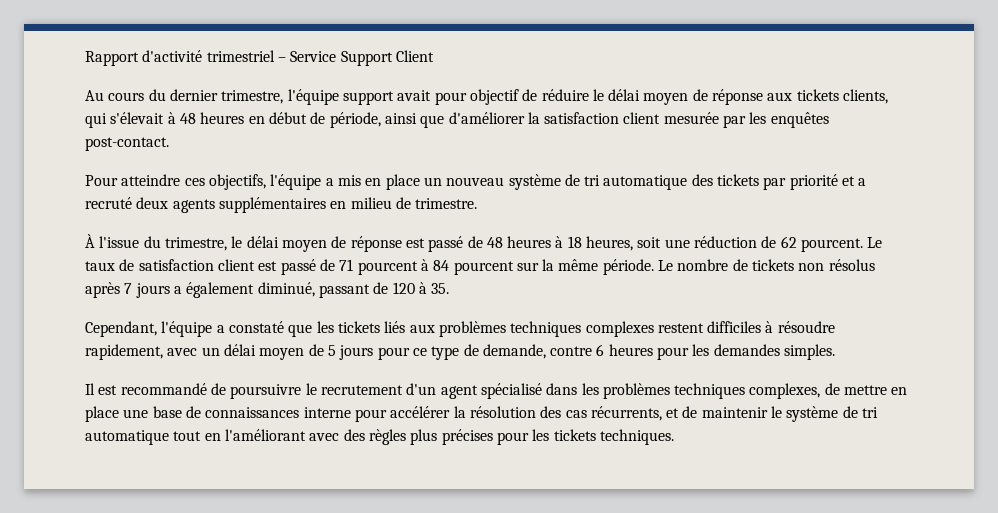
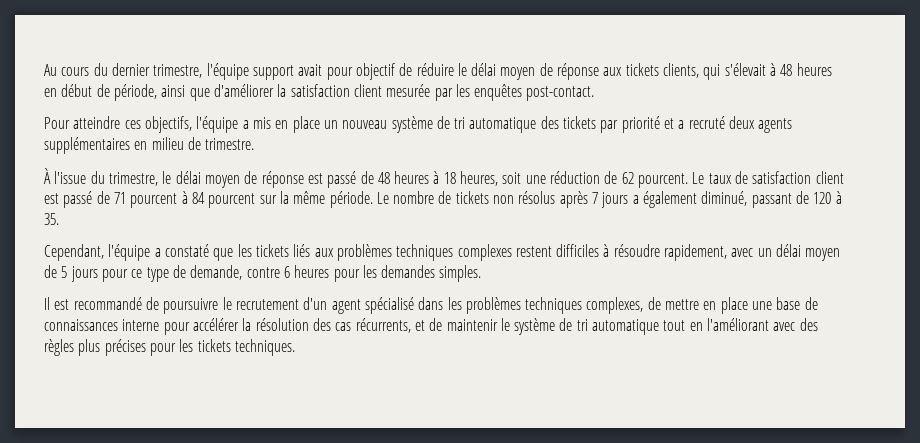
- Rapport d'activité trimestriel – Service Support Client

